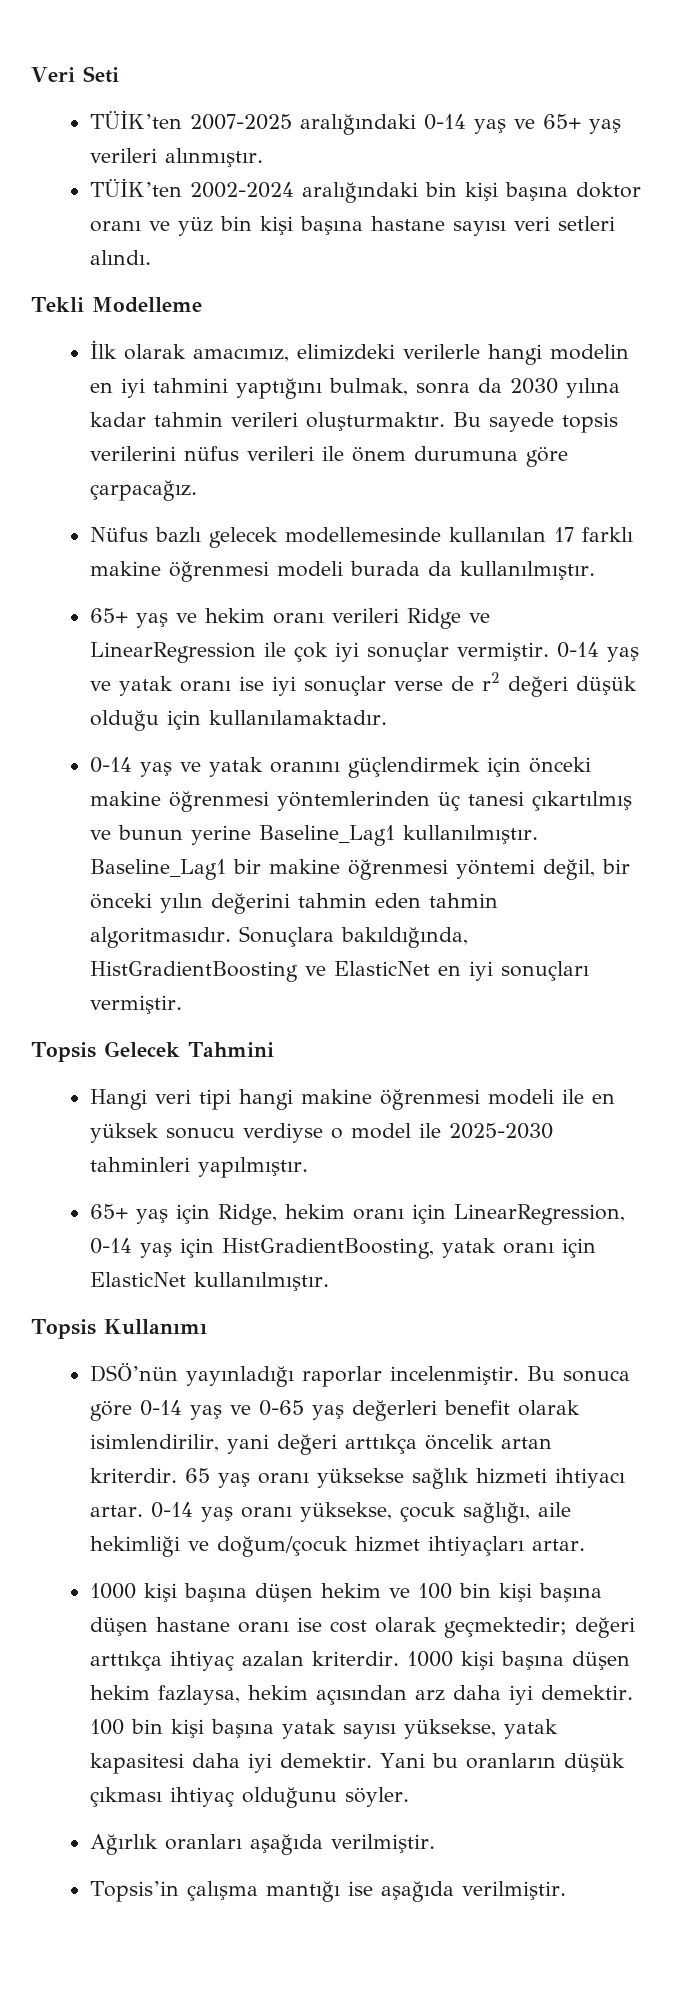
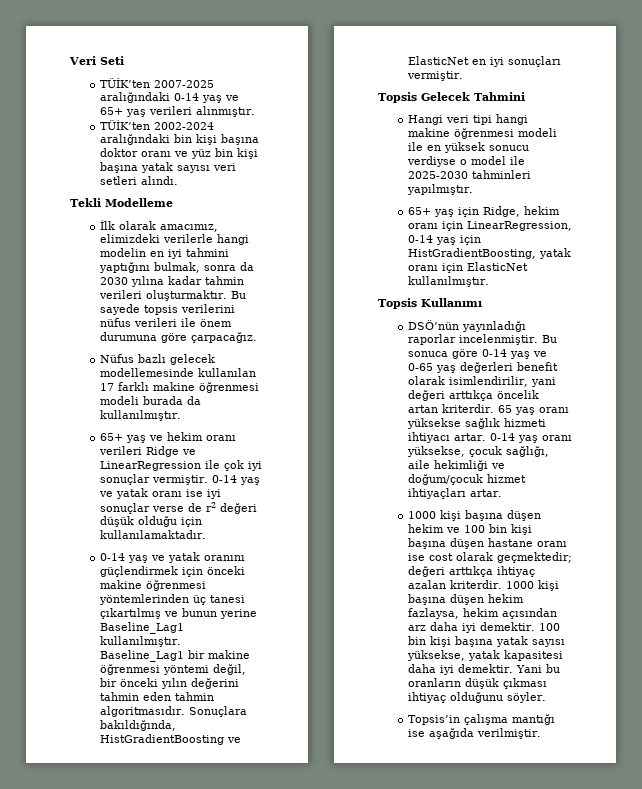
- TÜİK’ten 2002-2024 aralığındaki bin kişi başına doktor oranı ve yüz bin kişi başına hastane sayısı veri setleri alındı.
+ TÜİK’ten 2002-2024 aralığındaki bin kişi başına doktor oranı ve yüz bin kişi başına yatak sayısı veri setleri alındı.
- Ağırlık oranları aşağıda verilmiştir.

